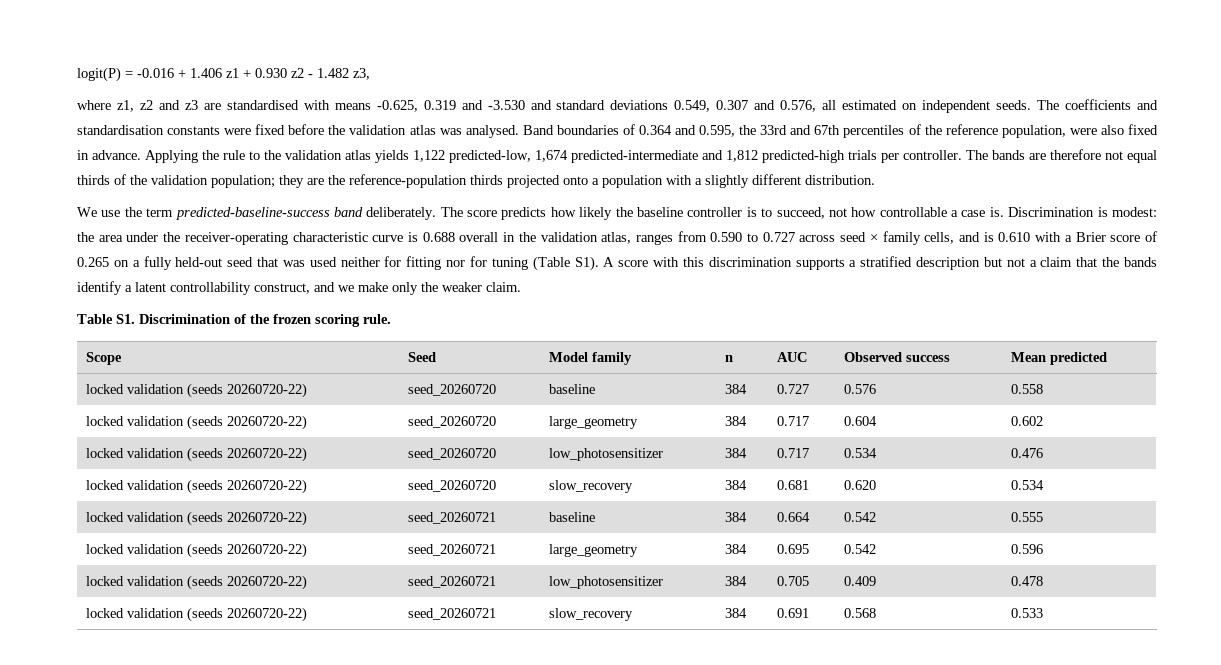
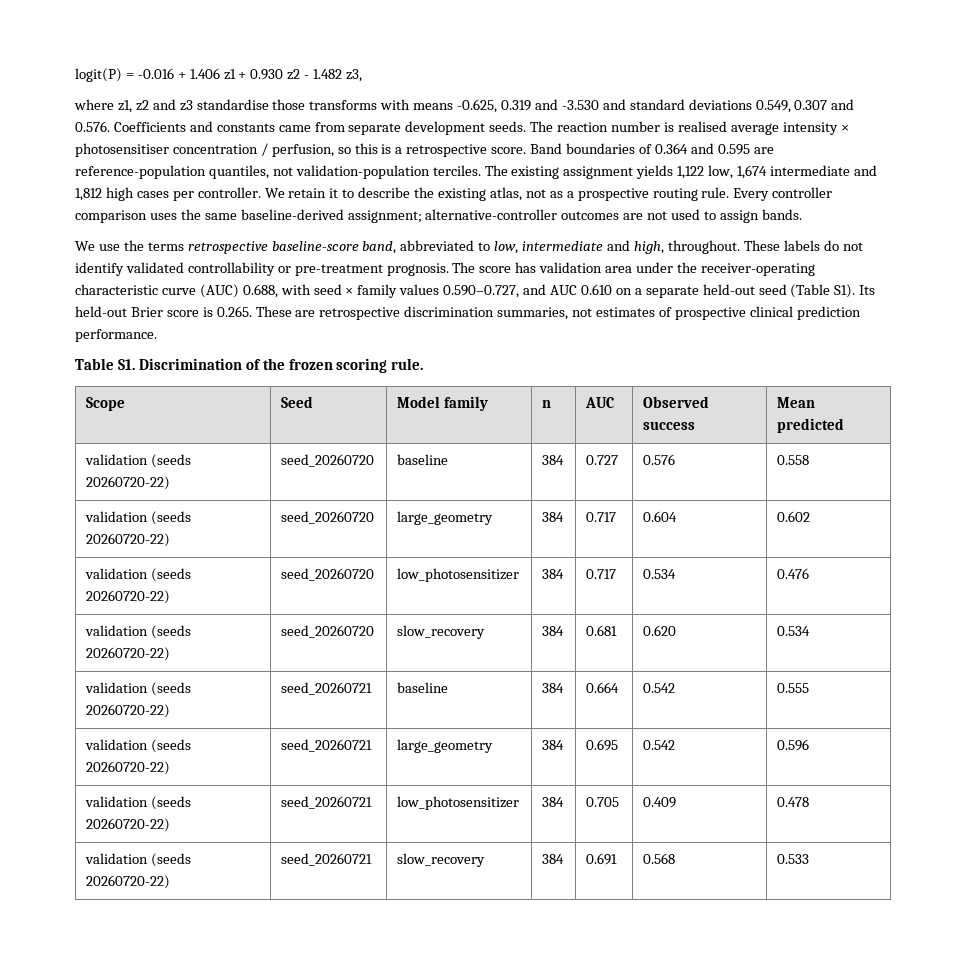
- where z1, z2 and z3 are standardised with means -0.625, 0.319 and -3.530 and standard deviations 0.549, 0.307 and 0.576, all estimated on independent seeds. The coefficients and standardisation constants were fixed before the validation atlas was analysed.
+ where z1, z2 and z3 standardise those transforms with means -0.625, 0.319 and -3.530 and standard deviations 0.549, 0.307 and 0.576. Coefficients and constants came from separate development seeds. The reaction number is realised average intensity × photosensitiser concentration / perfusion, so this is a retrospective score.
- Band boundaries of 0.364 and 0.595, the 33rd and 67th percentiles of the reference population, were also fixed in advance. Applying the rule to the validation atlas yields 1,122 predicted-low, 1,674 predicted-intermediate and 1,812 predicted-high trials per controller. The bands are therefore not equal thirds of the validation population; they are the reference-population thirds projected onto a population with a slightly different distribution.
- We use the term predicted-baseline-success band deliberately. The score predicts how likely the baseline controller is to succeed, not how controllable a case is. Discrimination is modest: the area under the receiver-operating characteristic curve is 0.688 overall in the validation atlas, ranges from 0.590 to 0.727 across seed × family cells, and is 0.610 with a Brier score of 0.265 on a fully held-out seed that was used neither for fitting nor for tuning (Table S1). A score with this discrimination supports a stratified description but not a claim that the bands identify a latent controllability construct, and we make only the weaker claim.
+ Band boundaries of 0.364 and 0.595 are reference-population quantiles, not validation-population terciles. The existing assignment yields 1,122 low, 1,674 intermediate and 1,812 high cases per controller. We retain it to describe the existing atlas, not as a prospective routing rule. Every controller comparison uses the same baseline-derived assignment; alternative-controller outcomes are not used to assign bands.
+ We use the terms retrospective baseline-score band, abbreviated to low, intermediate and high, throughout. These labels do not identify validated controllability or pre-treatment prognosis. The score has validation area under the receiver-operating characteristic curve (AUC) 0.688, with seed × family values 0.590–0.727, and AUC 0.610 on a separate held-out seed (Table S1). Its held-out Brier score is 0.265. These are retrospective discrimination summaries, not estimates of prospective clinical prediction performance.
- locked validation (seeds 20260720-22) | seed_20260720 | baseline | 384 | 0.727 | 0.576 | 0.558
+ validation (seeds 20260720-22) | seed_20260720 | baseline | 384 | 0.727 | 0.576 | 0.558
- locked validation (seeds 20260720-22) | seed_20260720 | large_geometry | 384 | 0.717 | 0.604 | 0.602
+ validation (seeds 20260720-22) | seed_20260720 | large_geometry | 384 | 0.717 | 0.604 | 0.602
- locked validation (seeds 20260720-22) | seed_20260720 | low_photosensitizer | 384 | 0.717 | 0.534 | 0.476
+ validation (seeds 20260720-22) | seed_20260720 | low_photosensitizer | 384 | 0.717 | 0.534 | 0.476
- locked validation (seeds 20260720-22) | seed_20260720 | slow_recovery | 384 | 0.681 | 0.620 | 0.534
+ validation (seeds 20260720-22) | seed_20260720 | slow_recovery | 384 | 0.681 | 0.620 | 0.534
- locked validation (seeds 20260720-22) | seed_20260721 | baseline | 384 | 0.664 | 0.542 | 0.555
+ validation (seeds 20260720-22) | seed_20260721 | baseline | 384 | 0.664 | 0.542 | 0.555
- locked validation (seeds 20260720-22) | seed_20260721 | large_geometry | 384 | 0.695 | 0.542 | 0.596
+ validation (seeds 20260720-22) | seed_20260721 | large_geometry | 384 | 0.695 | 0.542 | 0.596
- locked validation (seeds 20260720-22) | seed_20260721 | low_photosensitizer | 384 | 0.705 | 0.409 | 0.478
+ validation (seeds 20260720-22) | seed_20260721 | low_photosensitizer | 384 | 0.705 | 0.409 | 0.478
- locked validation (seeds 20260720-22) | seed_20260721 | slow_recovery | 384 | 0.691 | 0.568 | 0.533
+ validation (seeds 20260720-22) | seed_20260721 | slow_recovery | 384 | 0.691 | 0.568 | 0.533

